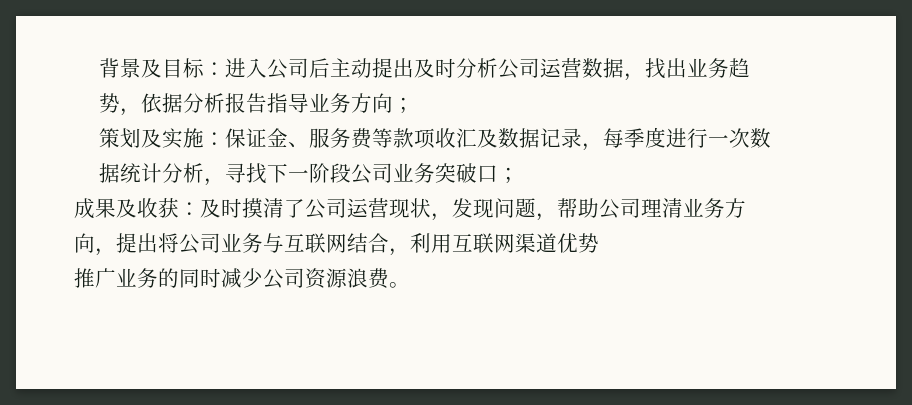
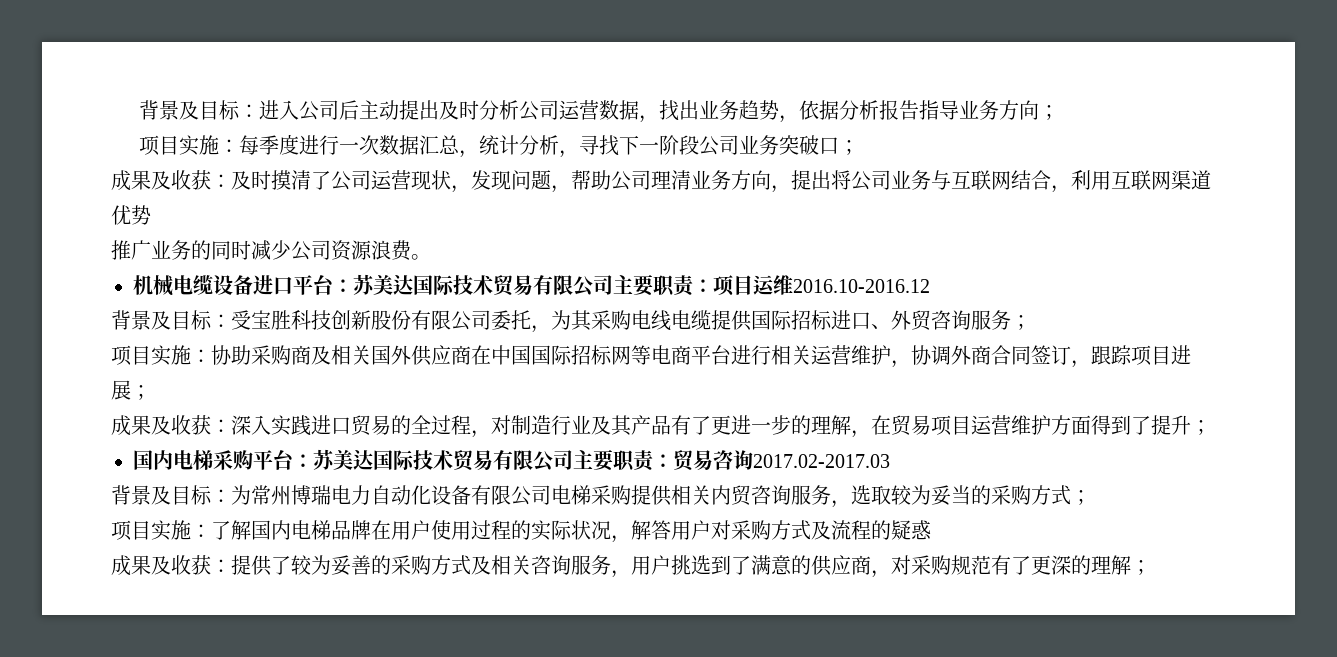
- 策划及实施：保证金、服务费等款项收汇及数据记录，每季度进行一次数据统计分析，寻找下一阶段公司业务突破口；
+ 项目实施：每季度进行一次数据汇总，统计分析，寻找下一阶段公司业务突破口；
+ 机械电缆设备进口平台：苏美达国际技术贸易有限公司主要职责：项目运维2016.10-2016.12
+ 背景及目标：受宝胜科技创新股份有限公司委托，为其采购电线电缆提供国际招标进口、外贸咨询服务；
+ 项目实施：协助采购商及相关国外供应商在中国国际招标网等电商平台进行相关运营维护，协调外商合同签订，跟踪项目进展；
+ 成果及收获：深入实践进口贸易的全过程，对制造行业及其产品有了更进一步的理解，在贸易项目运营维护方面得到了提升；
+ 国内电梯采购平台：苏美达国际技术贸易有限公司主要职责：贸易咨询2017.02-2017.03
+ 背景及目标：为常州博瑞电力自动化设备有限公司电梯采购提供相关内贸咨询服务，选取较为妥当的采购方式；
+ 项目实施：了解国内电梯品牌在用户使用过程的实际状况，解答用户对采购方式及流程的疑惑
+ 成果及收获：提供了较为妥善的采购方式及相关咨询服务，用户挑选到了满意的供应商，对采购规范有了更深的理解；

